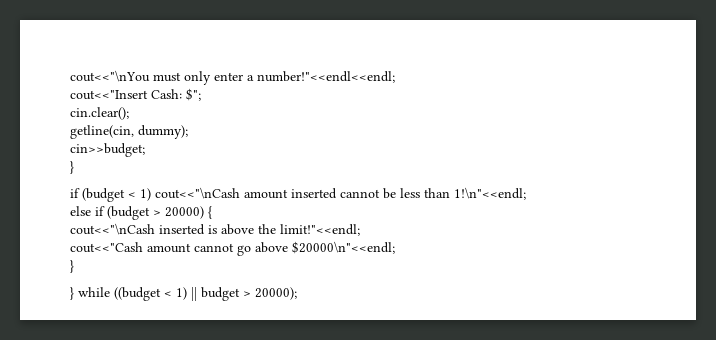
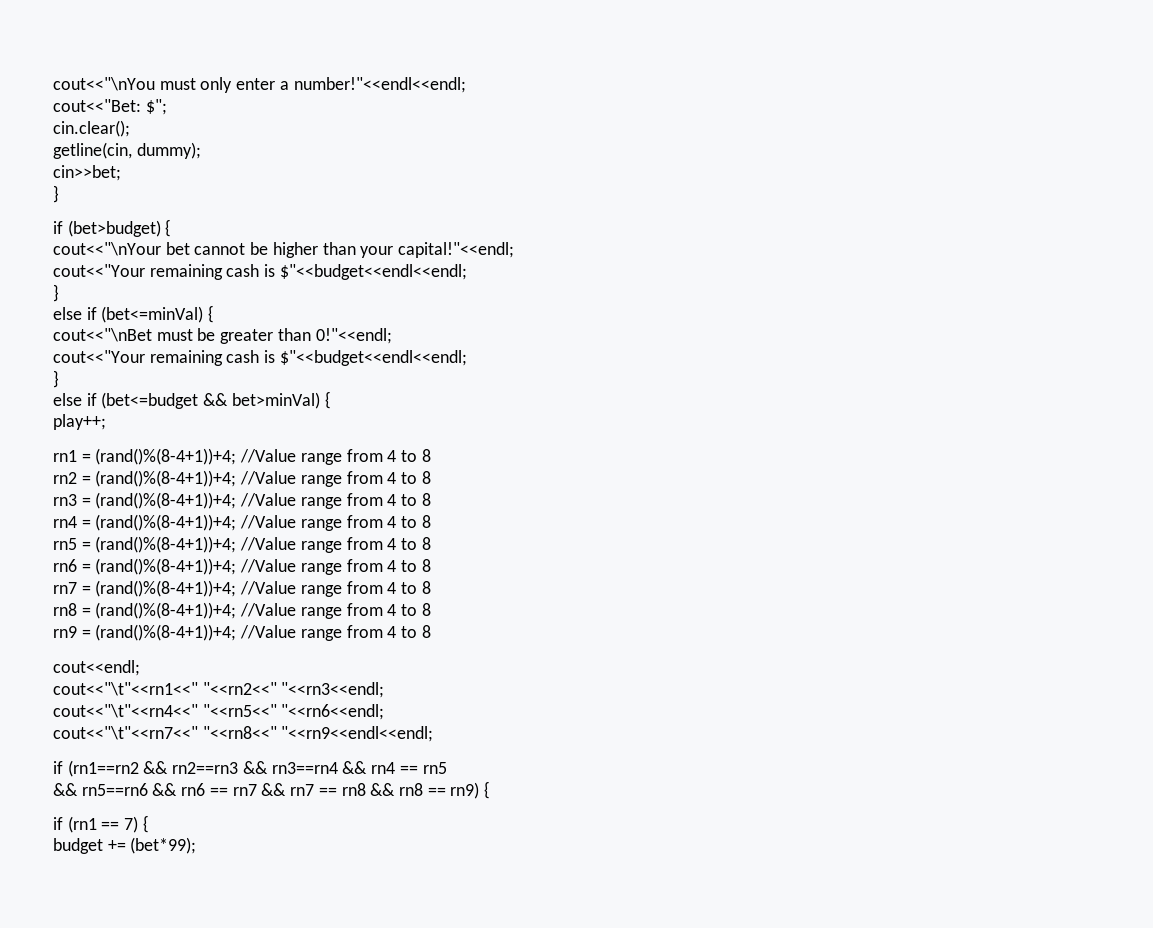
- cout<<"Insert Cash: $";
+ cout<<"Bet: $";
- cin>>budget;
+ cin>>bet;
- if (budget < 1) cout<<"\nCash amount inserted cannot be less than 1!\n"<<endl;
- else if (budget > 20000) {
- cout<<"\nCash inserted is above the limit!"<<endl;
- cout<<"Cash amount cannot go above $20000\n"<<endl;
+ if (bet>budget) {
+ cout<<"\nYour bet cannot be higher than your capital!"<<endl;
+ cout<<"Your remaining cash is $"<<budget<<endl<<endl;
  }
- } while ((budget < 1) || budget > 20000);
+ else if (bet<=minVal) {
+ cout<<"\nBet must be greater than 0!"<<endl;
+ cout<<"Your remaining cash is $"<<budget<<endl<<endl;
+ }
+ else if (bet<=budget && bet>minVal) {
+ play++;
+ rn1 = (rand()%(8-4+1))+4; //Value range from 4 to 8
+ rn2 = (rand()%(8-4+1))+4; //Value range from 4 to 8
+ rn3 = (rand()%(8-4+1))+4; //Value range from 4 to 8
+ rn4 = (rand()%(8-4+1))+4; //Value range from 4 to 8
+ rn5 = (rand()%(8-4+1))+4; //Value range from 4 to 8
+ rn6 = (rand()%(8-4+1))+4; //Value range from 4 to 8
+ rn7 = (rand()%(8-4+1))+4; //Value range from 4 to 8
+ rn8 = (rand()%(8-4+1))+4; //Value range from 4 to 8
+ rn9 = (rand()%(8-4+1))+4; //Value range from 4 to 8
+ cout<<endl;
+ cout<<"\t"<<rn1<<" "<<rn2<<" "<<rn3<<endl;
+ cout<<"\t"<<rn4<<" "<<rn5<<" "<<rn6<<endl;
+ cout<<"\t"<<rn7<<" "<<rn8<<" "<<rn9<<endl<<endl;
+ if (rn1==rn2 && rn2==rn3 && rn3==rn4 && rn4 == rn5
+ && rn5==rn6 && rn6 == rn7 && rn7 == rn8 && rn8 == rn9) {
+ if (rn1 == 7) {
+ budget += (bet*99);

